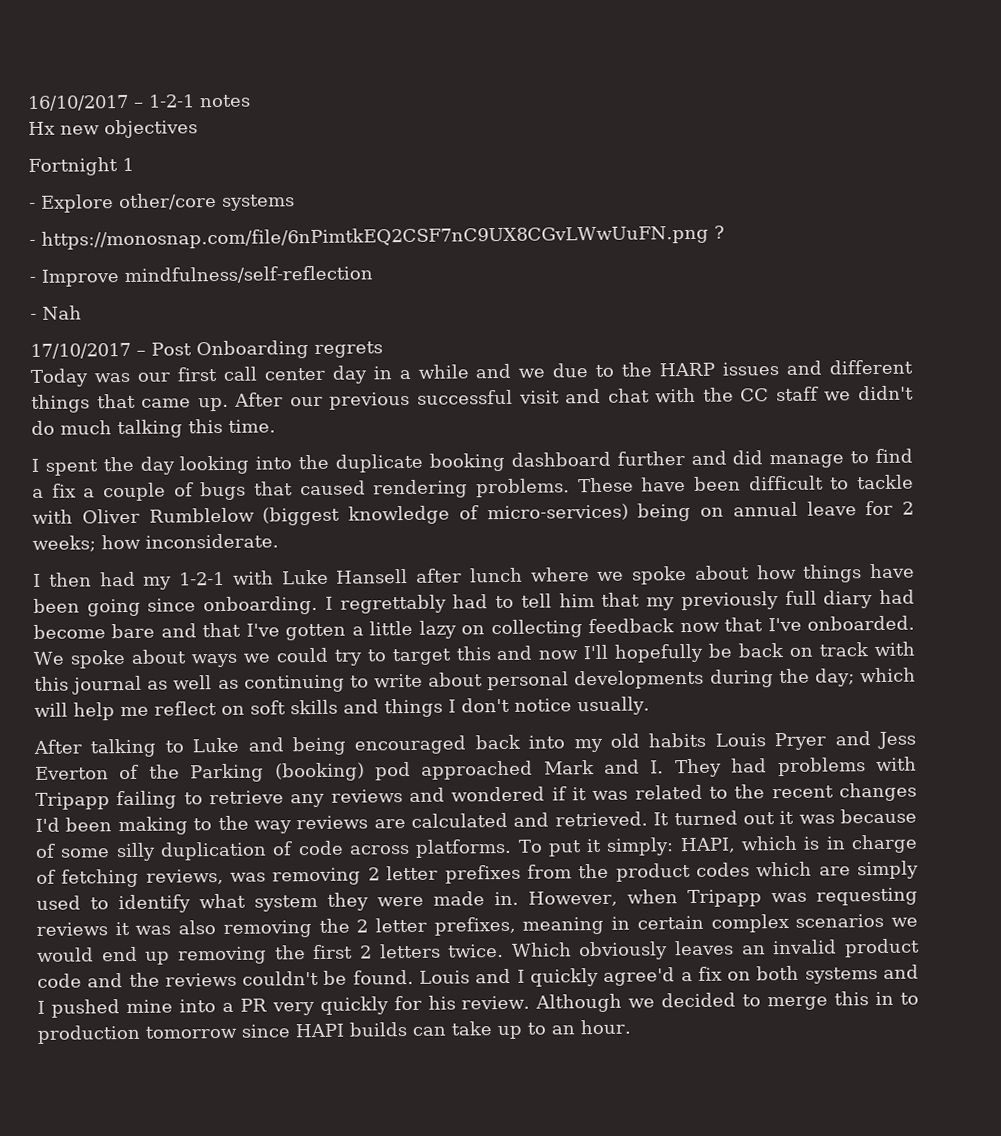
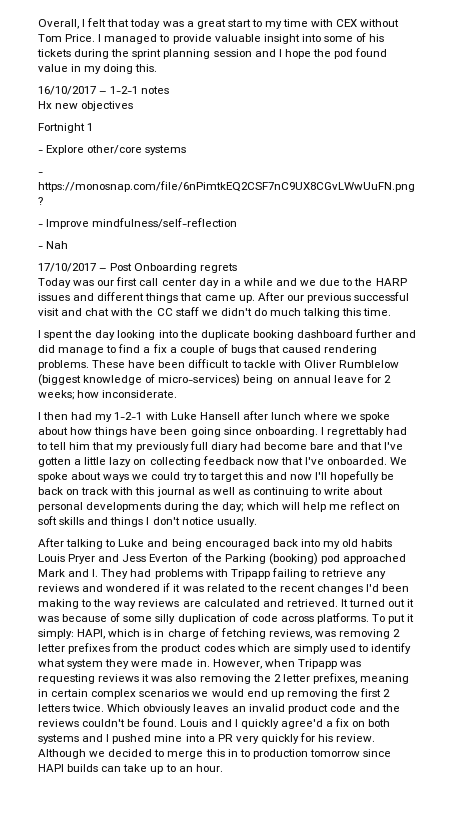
+ Overall, I felt that today was a great start to my time with CEX without Tom Price. I managed to provide valuable insight into some of his tickets during the sprint planning session and I hope the pod found value in my doing this.

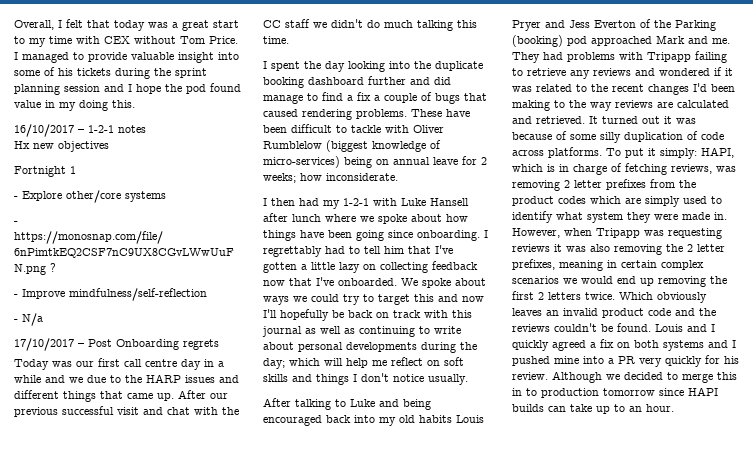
- - Nah
+ - N/a
- Today was our first call center day in a while and we due to the HARP issues and different things that came up.
+ Today was our first call centre day in a while and we due to the HARP issues and different things that came up.
- I regrettably had to tell him that my previously full diary had become bare and that I've gotten a little lazy on collecting feedback now that I've onboarded.
+ I regrettably had to tell him that I've gotten a little lazy on collecting feedback now that I've onboarded.
- After talking to Luke and being encouraged back into my old habits Louis Pryer and Jess Everton of the Parking (booking) pod approached Mark and I. They had problems with Tripapp failing to retrieve any reviews and wondered if it was related to the recent changes I'd been making to the way reviews are calculated and retrieved.
+ After talking to Luke and being encouraged back into my old habits Louis Pryer and Jess Everton of the Parking (booking) pod approached Mark and me. They had problems with Tripapp failing to retrieve any reviews and wondered if it was related to the recent changes I'd been making to the way reviews are calculated and retrieved.
- Louis and I quickly agree'd a fix on both systems and I pushed mine into a PR very quickly for his review.
+ Louis and I quickly agreed a fix on both systems and I pushed mine into a PR very quickly for his review.

